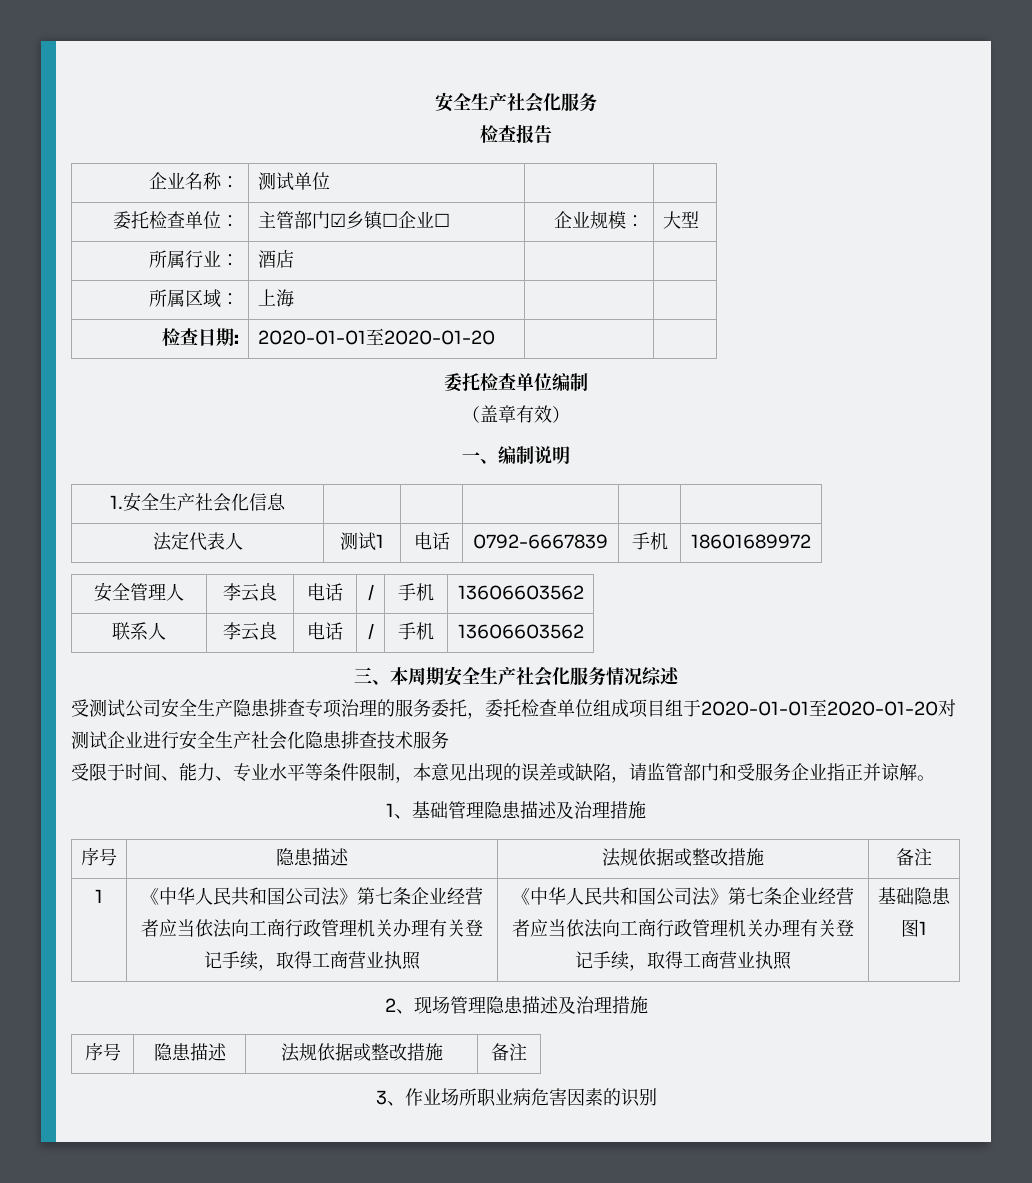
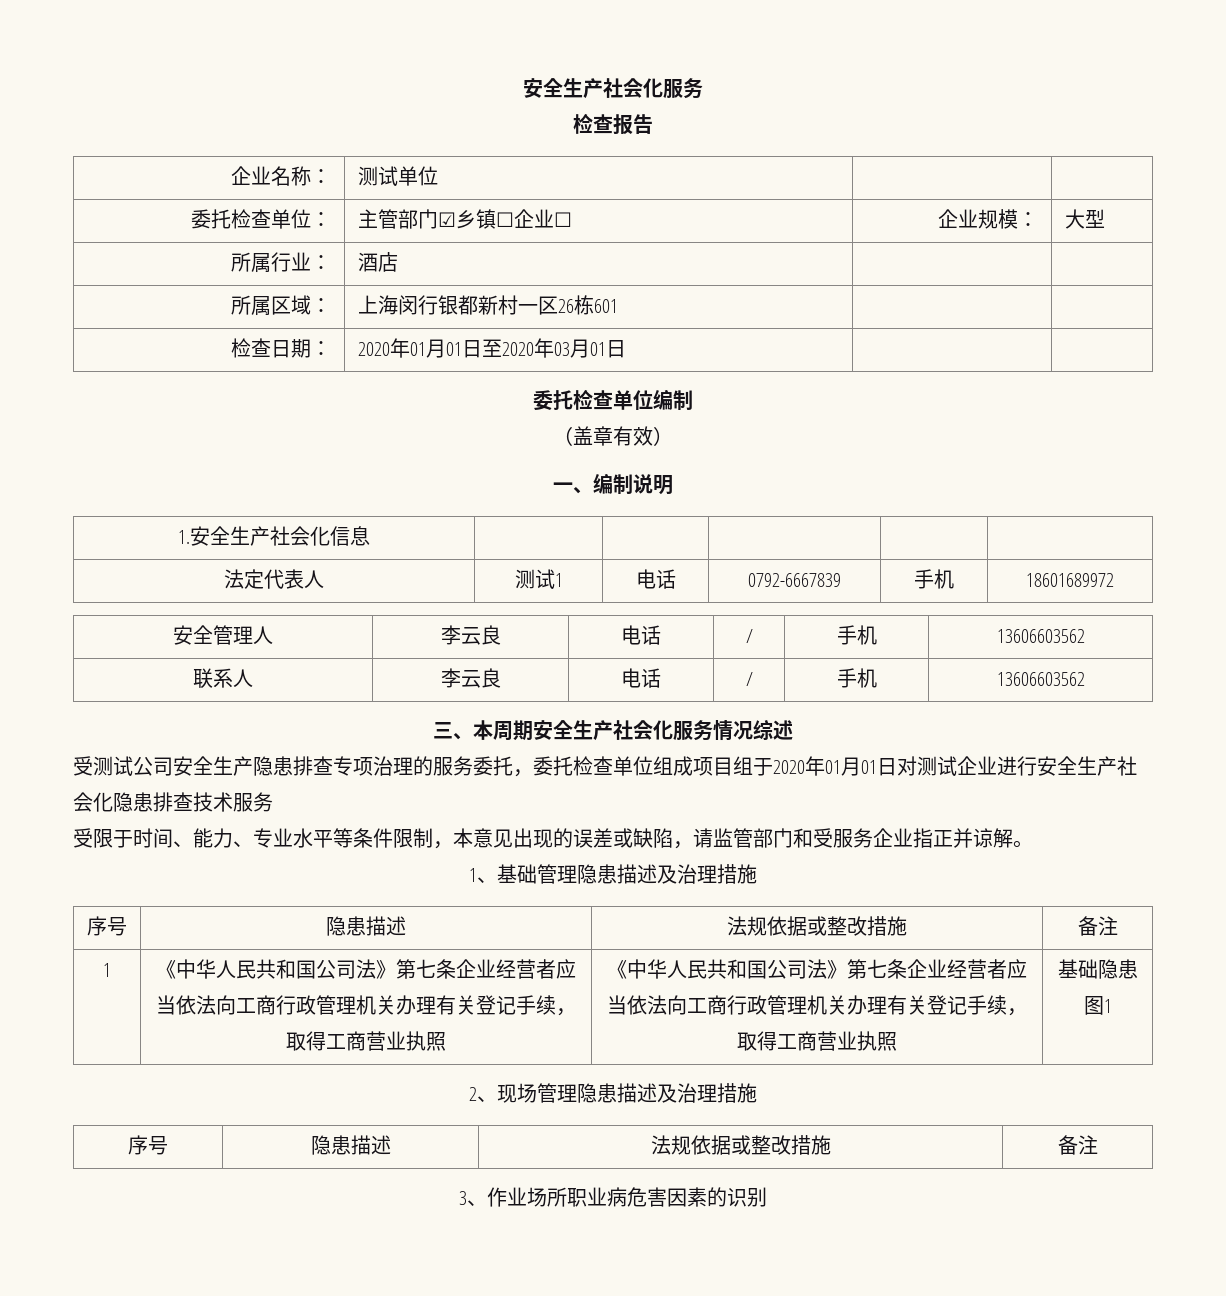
- 所属区域： | 上海 | |
- 检查日期: | 2020-01-01至2020-01-20 | |
+ 所属区域： | 上海闵行银都新村一区26栋601 | |
+ 检查日期： | 2020年01月01日至2020年03月01日 | |
- 受测试公司安全生产隐患排查专项治理的服务委托，委托检查单位组成项目组于2020-01-01至2020-01-20对测试企业进行安全生产社会化隐患排查技术服务
+ 受测试公司安全生产隐患排查专项治理的服务委托，委托检查单位组成项目组于2020年01月01日对测试企业进行安全生产社会化隐患排查技术服务

